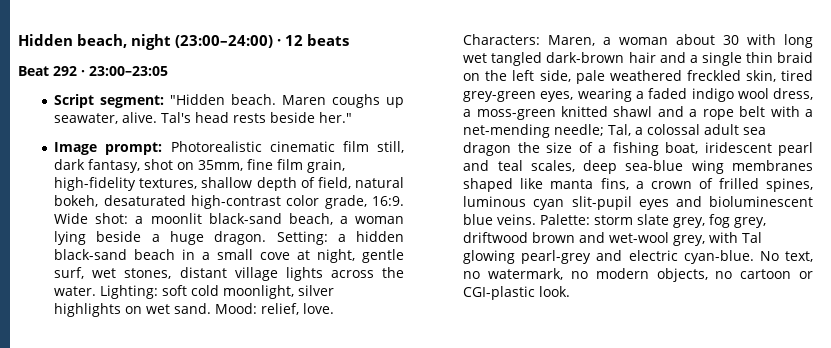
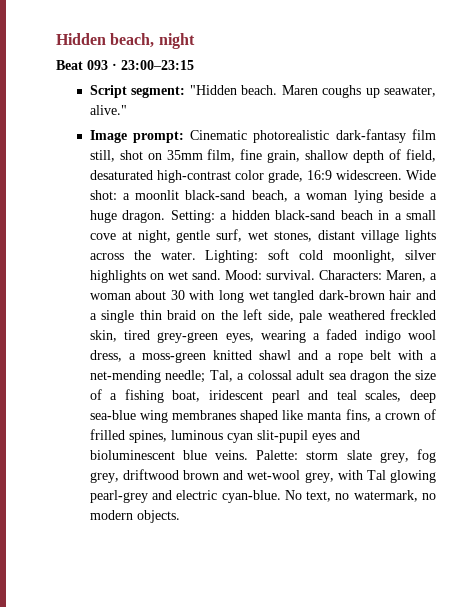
- Hidden beach, night (23:00–24:00) · 12 beats
- Beat 292 · 23:00–23:05
+ Hidden beach, night
+ Beat 093 · 23:00–23:15
- Maren coughs up seawater, alive. Tal's head rests beside her."
- Image prompt: Photorealistic cinematic film still, dark fantasy, shot on 35mm, fine film grain, high-fidelity textures, shallow depth of field, natural bokeh, desaturated high-contrast color grade, 16:9.
+ Maren coughs up seawater, alive."
+ Image prompt: Cinematic photorealistic dark-fantasy film still, shot on 35mm film, fine grain, shallow depth of field, desaturated high-contrast color grade, 16:9 widescreen.
- Mood: relief, love.
+ Mood: survival.
- No text, no watermark, no modern objects, no cartoon or CGI-plastic look.
+ No text, no watermark, no modern objects.

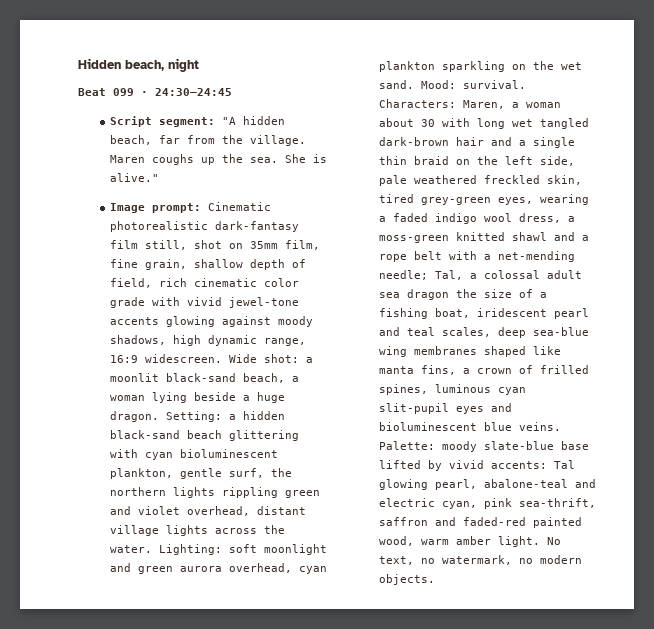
- Beat 093 · 23:00–23:15
+ Beat 099 · 24:30–24:45
- Script segment: "Hidden beach. Maren coughs up seawater, alive."
+ Script segment: "A hidden beach, far from the village. Maren coughs up the sea. She is alive."
- Image prompt: Cinematic photorealistic dark-fantasy film still, shot on 35mm film, fine grain, shallow depth of field, desaturated high-contrast color grade, 16:9 widescreen.
+ Image prompt: Cinematic photorealistic dark-fantasy film still, shot on 35mm film, fine grain, shallow depth of field, rich cinematic color grade with vivid jewel-tone accents glowing against moody shadows, high dynamic range, 16:9 widescreen.
- Setting: a hidden black-sand beach in a small cove at night, gentle surf, wet stones, distant village lights across the water.
+ Setting: a hidden black-sand beach glittering with cyan bioluminescent plankton, gentle surf, the northern lights rippling green and violet overhead, distant village lights across the water.
- Lighting: soft cold moonlight, silver highlights on wet sand.
+ Lighting: soft moonlight and green aurora overhead, cyan plankton sparkling on the wet sand.
- Palette: storm slate grey, fog grey, driftwood brown and wet-wool grey, with Tal glowing pearl-grey and electric cyan-blue.
+ Palette: moody slate-blue base lifted by vivid accents: Tal glowing pearl, abalone-teal and electric cyan, pink sea-thrift, saffron and faded-red painted wood, warm amber light.

